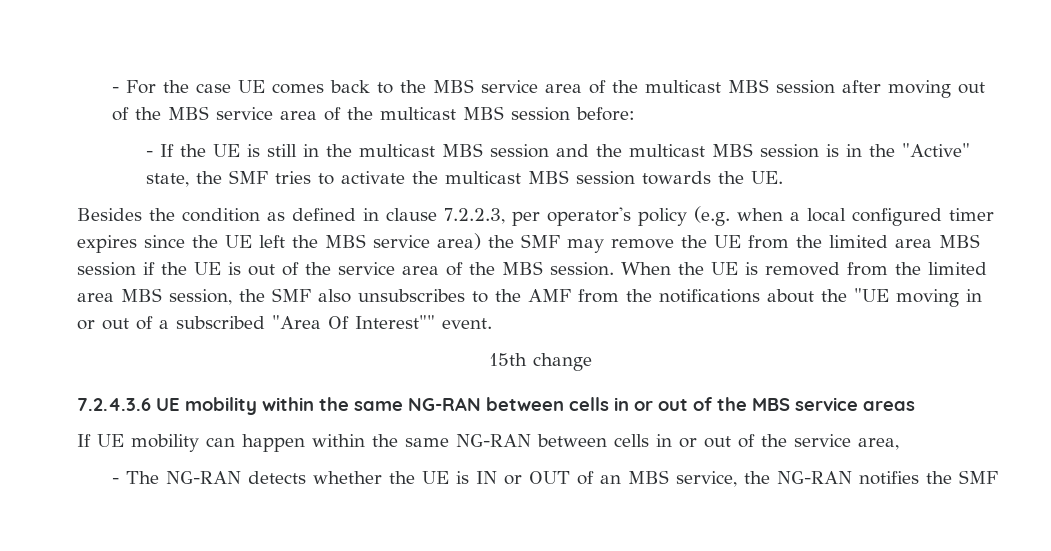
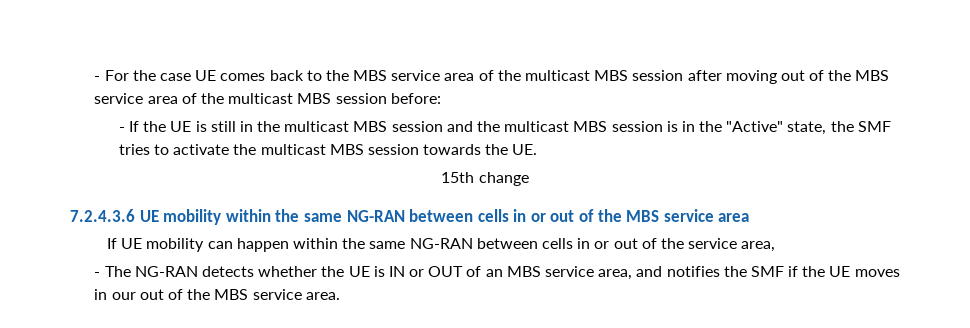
- Besides the condition as defined in clause 7.2.2.3, per operator's policy (e.g. when a local configured timer expires since the UE left the MBS service area) the SMF may remove the UE from the limited area MBS session if the UE is out of the service area of the MBS session. When the UE is removed from the limited area MBS session, the SMF also unsubscribes to the AMF from the notifications about the "UE moving in or out of a subscribed "Area Of Interest"" event.
- 7.2.4.3.6 UE mobility within the same NG-RAN between cells in or out of the MBS service areas
+ 7.2.4.3.6 UE mobility within the same NG-RAN between cells in or out of the MBS service area
- - The NG-RAN detects whether the UE is IN or OUT of an MBS service, the NG-RAN notifies the SMF
+ - The NG-RAN detects whether the UE is IN or OUT of an MBS service area, and notifies the SMF if the UE moves in our out of the MBS service area.

